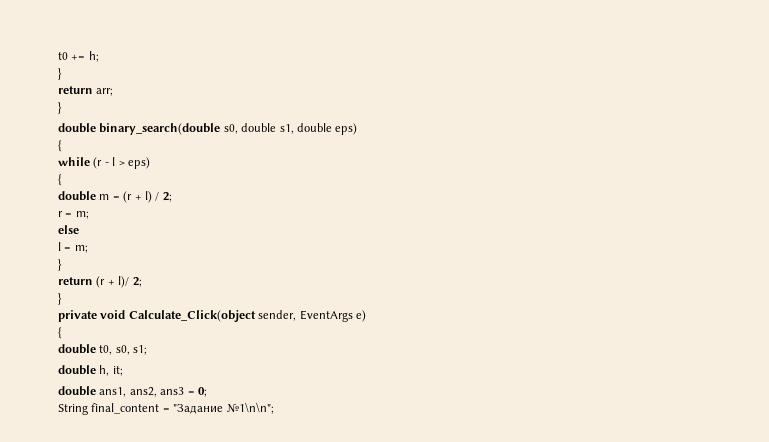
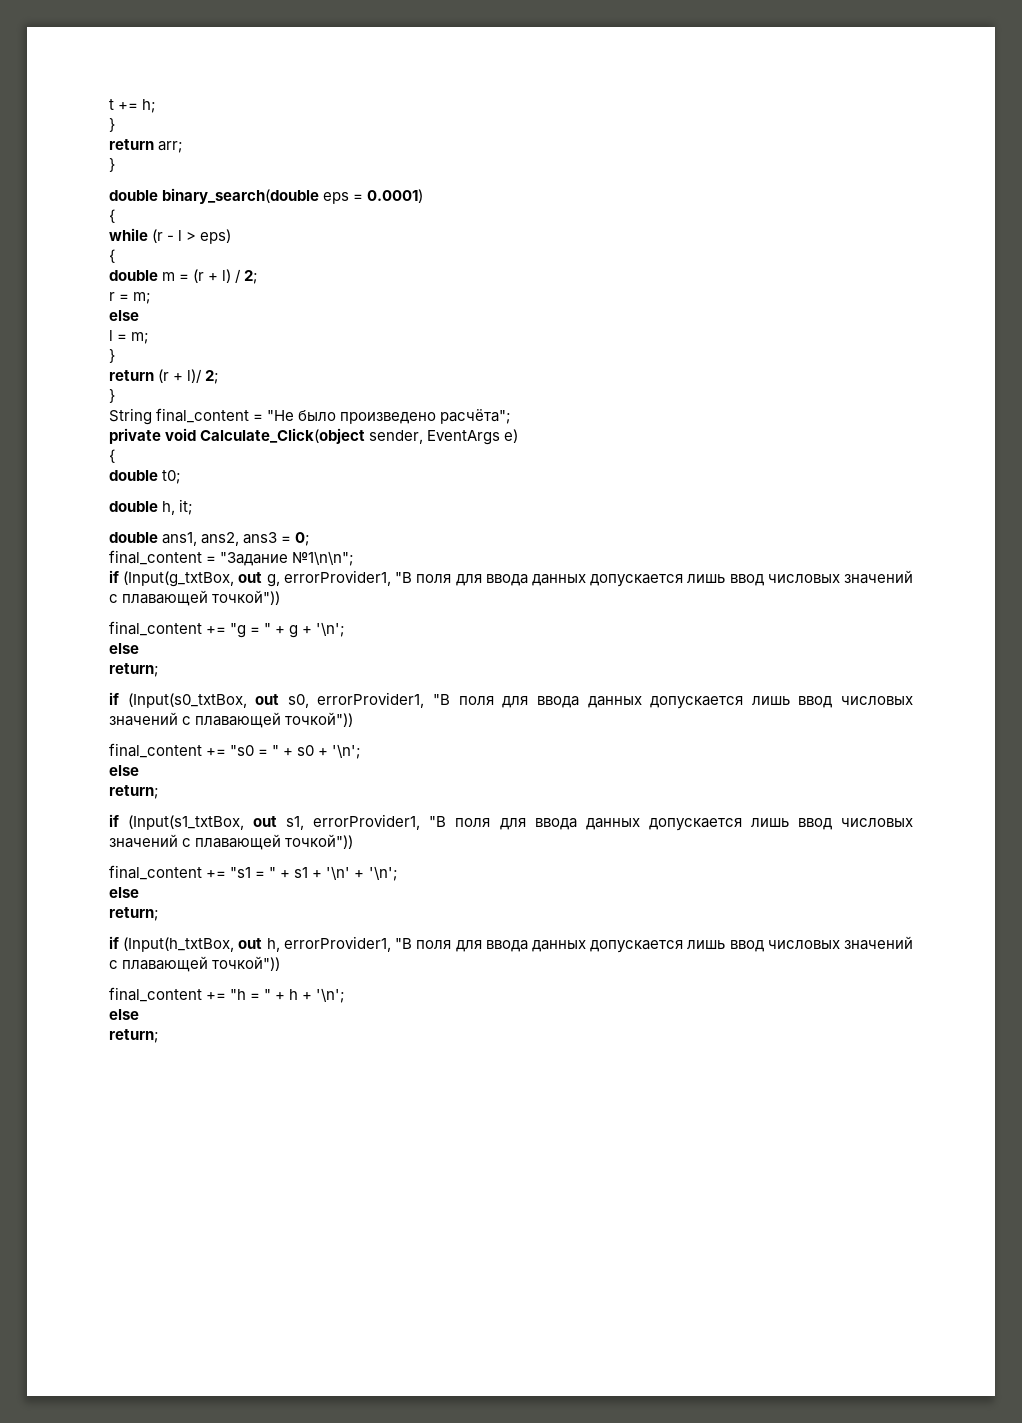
- t0 += h;
+ t += h;
- double binary_search(double s0, double s1, double eps)
+ double binary_search(double eps = 0.0001)
+ String final_content = "Не было произведено расчёта";
- double t0, s0, s1;
+ double t0;
- String final_content = "Задание №1\n\n";
+ final_content = "Задание №1\n\n";
+ if (Input(g_txtBox, out g, errorProvider1, "В поля для ввода данных допускается лишь ввод числовых значений с плавающей точкой"))
+ final_content += "g = " + g + '\n';
+ else
+ return;
+ if (Input(s0_txtBox, out s0, errorProvider1, "В поля для ввода данных допускается лишь ввод числовых значений с плавающей точкой"))
+ final_content += "s0 = " + s0 + '\n';
+ else
+ return;
+ if (Input(s1_txtBox, out s1, errorProvider1, "В поля для ввода данных допускается лишь ввод числовых значений с плавающей точкой"))
+ final_content += "s1 = " + s1 + '\n' + '\n';
+ else
+ return;
+ if (Input(h_txtBox, out h, errorProvider1, "В поля для ввода данных допускается лишь ввод числовых значений с плавающей точкой"))
+ final_content += "h = " + h + '\n';
+ else
+ return;

